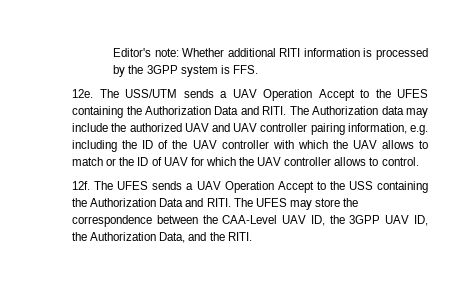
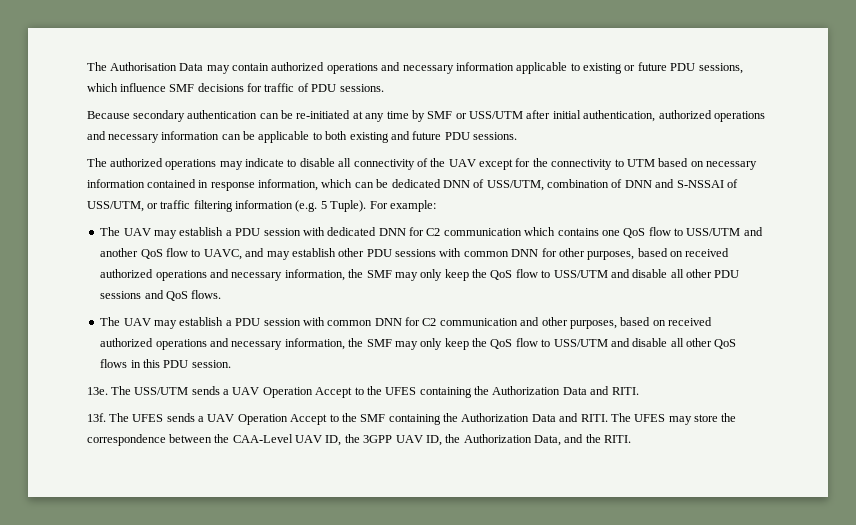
- Editor's note: Whether additional RITI information is processed by the 3GPP system is FFS.
- 12e.
+ The Authorisation Data may contain authorized operations and necessary information applicable to existing or future PDU sessions, which influence SMF decisions for traffic of PDU sessions.
+ Because secondary authentication can be re-initiated at any time by SMF or USS/UTM after initial authentication, authorized operations and necessary information can be applicable to both existing and future PDU sessions.
+ The authorized operations may indicate to disable all connectivity of the UAV except for the connectivity to UTM based on necessary information contained in response information, which can be dedicated DNN of USS/UTM, combination of DNN and S-NSSAI of USS/UTM, or traffic filtering information (e.g. 5 Tuple). For example:
+ The UAV may establish a PDU session with dedicated DNN for C2 communication which contains one QoS flow to USS/UTM and another QoS flow to UAVC, and may establish other PDU sessions with common DNN for other purposes, based on received authorized operations and necessary information, the SMF may only keep the QoS flow to USS/UTM and disable all other PDU sessions and QoS flows.
+ The UAV may establish a PDU session with common DNN for C2 communication and other purposes, based on received authorized operations and necessary information, the SMF may only keep the QoS flow to USS/UTM and disable all other QoS flows in this PDU session.
+ 13e.
- The USS/UTM sends a UAV Operation Accept to the UFES containing the Authorization Data and RITI. The Authorization data may include the authorized UAV and UAV controller pairing information, e.g. including the ID of the UAV controller with which the UAV allows to match or the ID of UAV for which the UAV controller allows to control.
- 12f.
+ The USS/UTM sends a UAV Operation Accept to the UFES containing the Authorization Data and RITI.
+ 13f.
- The UFES sends a UAV Operation Accept to the USS containing the Authorization Data and RITI.
+ The UFES sends a UAV Operation Accept to the SMF containing the Authorization Data and RITI.

